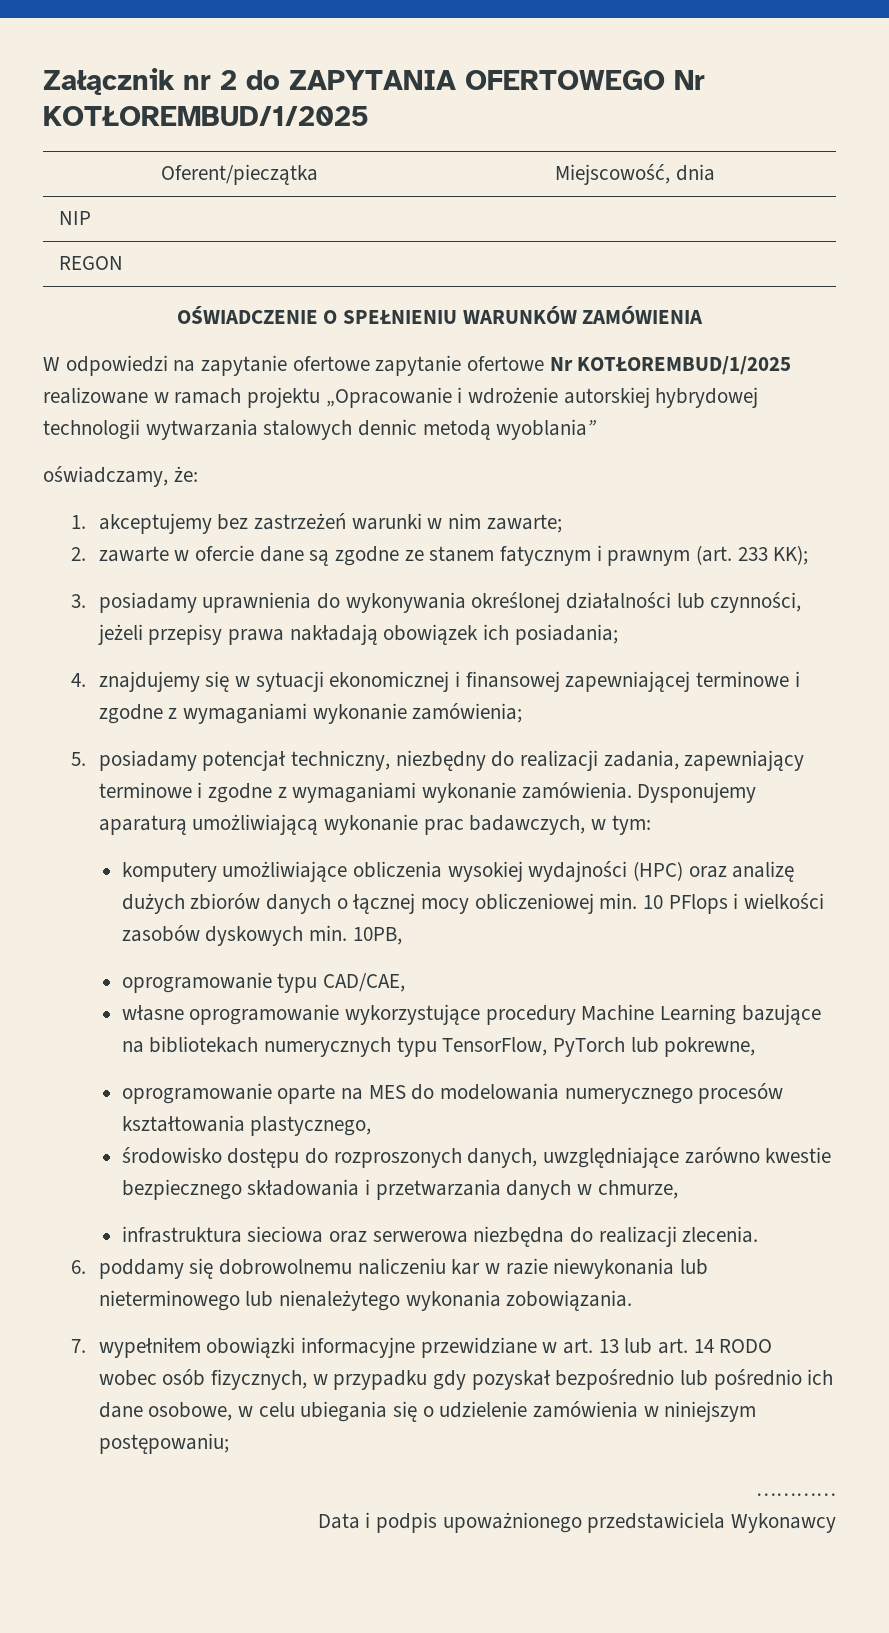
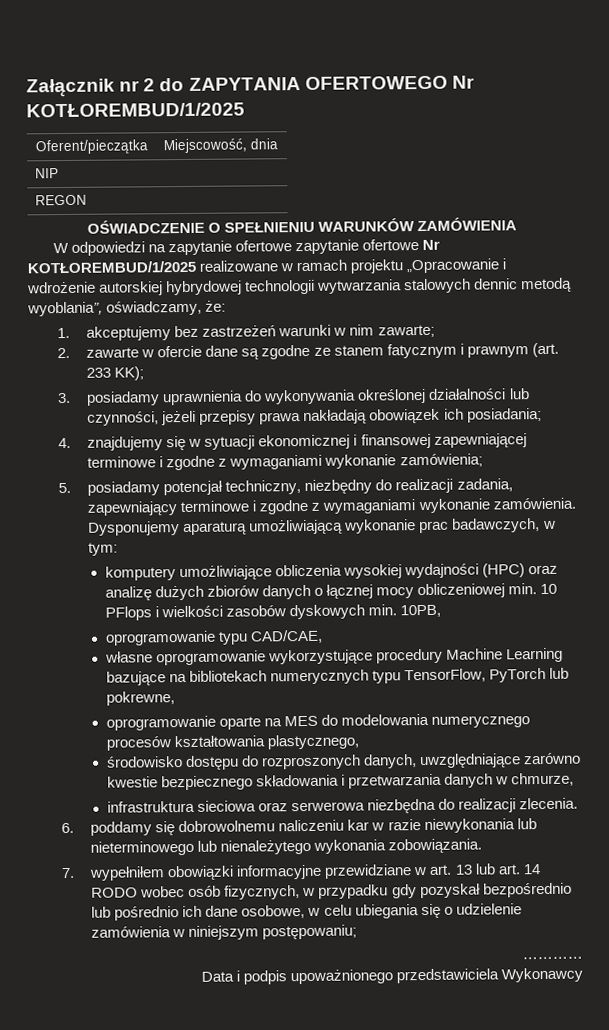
- W odpowiedzi na zapytanie ofertowe zapytanie ofertowe Nr KOTŁOREMBUD/1/2025 realizowane w ramach projektu „Opracowanie i wdrożenie autorskiej hybrydowej technologii wytwarzania stalowych dennic metodą wyoblania”
- oświadczamy, że:
+ W odpowiedzi na zapytanie ofertowe zapytanie ofertowe Nr KOTŁOREMBUD/1/2025 realizowane w ramach projektu „Opracowanie i wdrożenie autorskiej hybrydowej technologii wytwarzania stalowych dennic metodą wyoblania”, oświadczamy, że:

